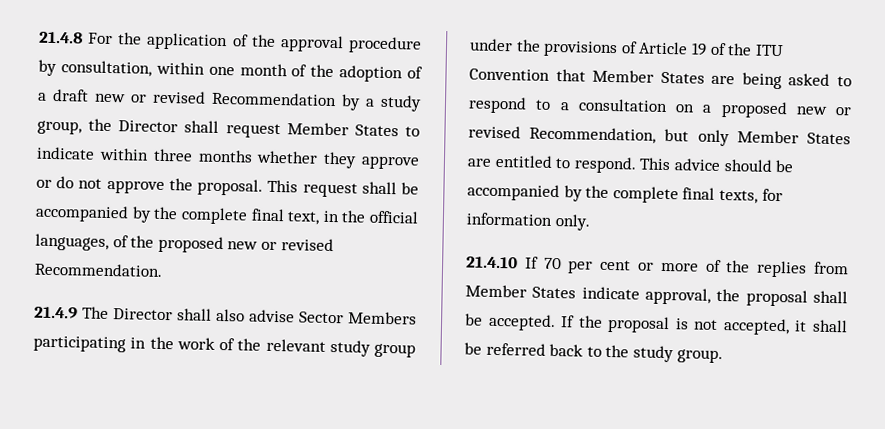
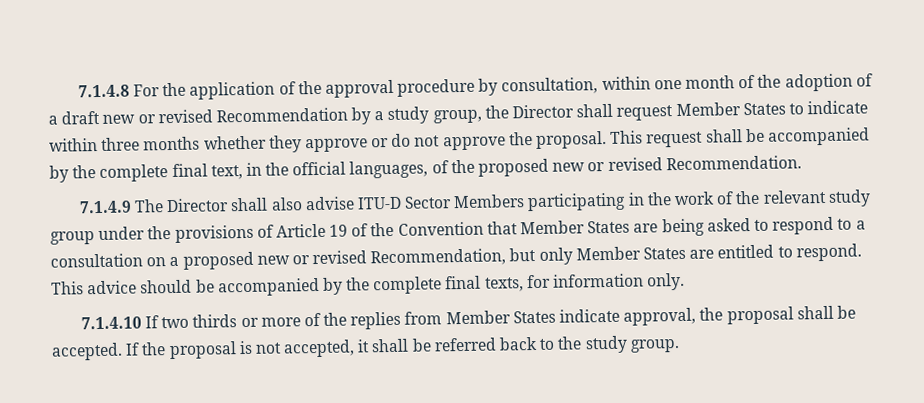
- 21.4.8 For the application of the approval procedure by consultation, within one month of the adoption of a draft new or revised Recommendation by a study group, the Director shall request Member States to indicate within three months whether they approve or do not approve the proposal.
+ 7.1.4.8 For the application of the approval procedure by consultation, within one month of the adoption of a draft new or revised Recommendation by a study group, the Director shall request Member States to indicate within three months whether they approve or do not approve the proposal.
- 21.4.9 The Director shall also advise Sector Members participating in the work of the relevant study group under the provisions of Article 19 of the ITU Convention that Member States are being asked to respond to a consultation on a proposed new or revised Recommendation, but only Member States are entitled to respond.
+ 7.1.4.9 The Director shall also advise ITU-D Sector Members participating in the work of the relevant study group under the provisions of Article 19 of the Convention that Member States are being asked to respond to a consultation on a proposed new or revised Recommendation, but only Member States are entitled to respond.
- 21.4.10 If 70 per cent or more of the replies from Member States indicate approval, the proposal shall be accepted.
+ 7.1.4.10 If two thirds or more of the replies from Member States indicate approval, the proposal shall be accepted.

